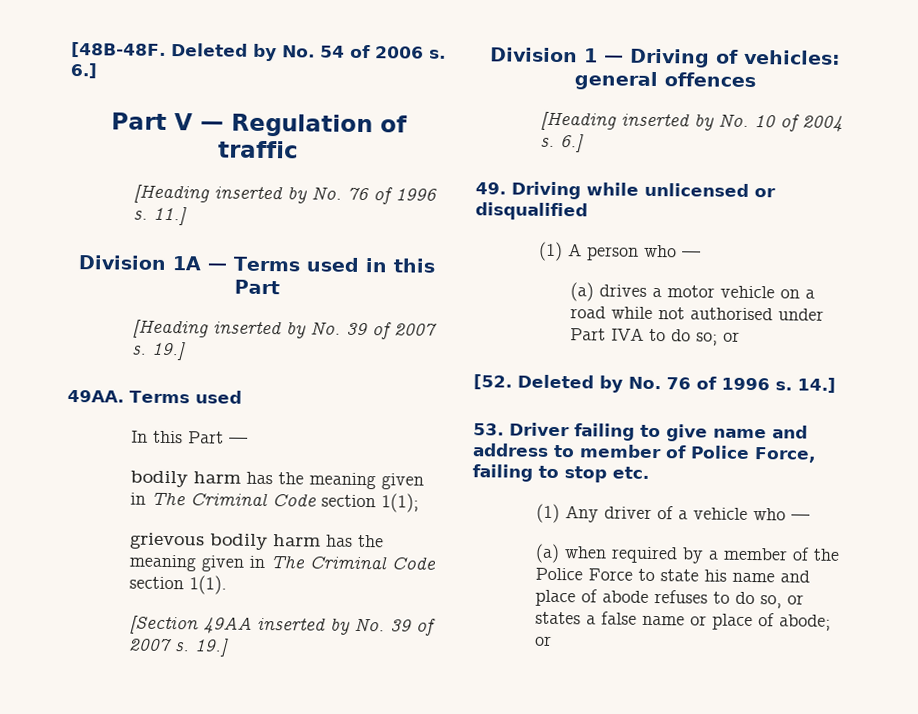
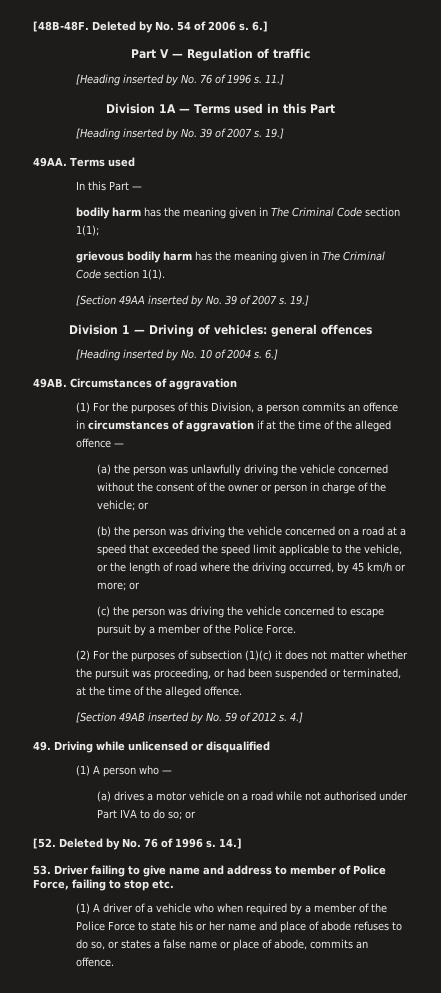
+ 49AB. Circumstances of aggravation
+ (1) For the purposes of this Division, a person commits an offence in circumstances of aggravation if at the time of the alleged offence —
+ (a) the person was unlawfully driving the vehicle concerned without the consent of the owner or person in charge of the vehicle; or
+ (b) the person was driving the vehicle concerned on a road at a speed that exceeded the speed limit applicable to the vehicle, or the length of road where the driving occurred, by 45 km/h or more; or
+ (c) the person was driving the vehicle concerned to escape pursuit by a member of the Police Force.
+ (2) For the purposes of subsection (1)(c) it does not matter whether the pursuit was proceeding, or had been suspended or terminated, at the time of the alleged offence.
+ [Section 49AB inserted by No. 59 of 2012 s. 4.]
- (1) Any driver of a vehicle who —
- (a) when required by a member of the Police Force to state his name and place of abode refuses to do so, or states a false name or place of abode; or
+ (1) A driver of a vehicle who when required by a member of the Police Force to state his or her name and place of abode refuses to do so, or states a false name or place of abode, commits an offence.

